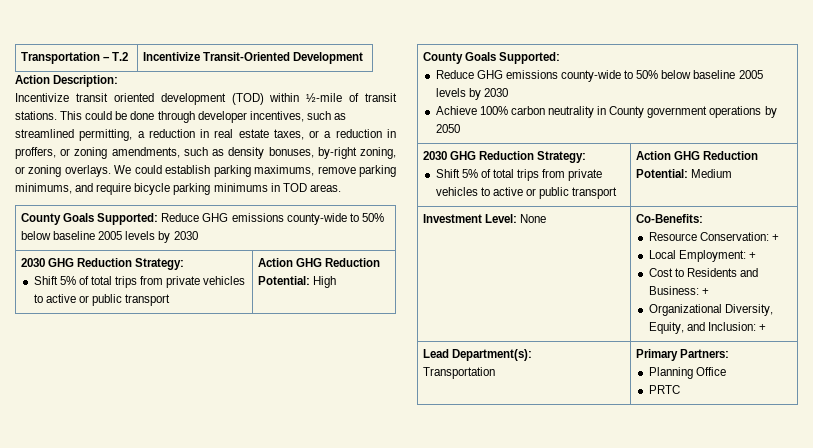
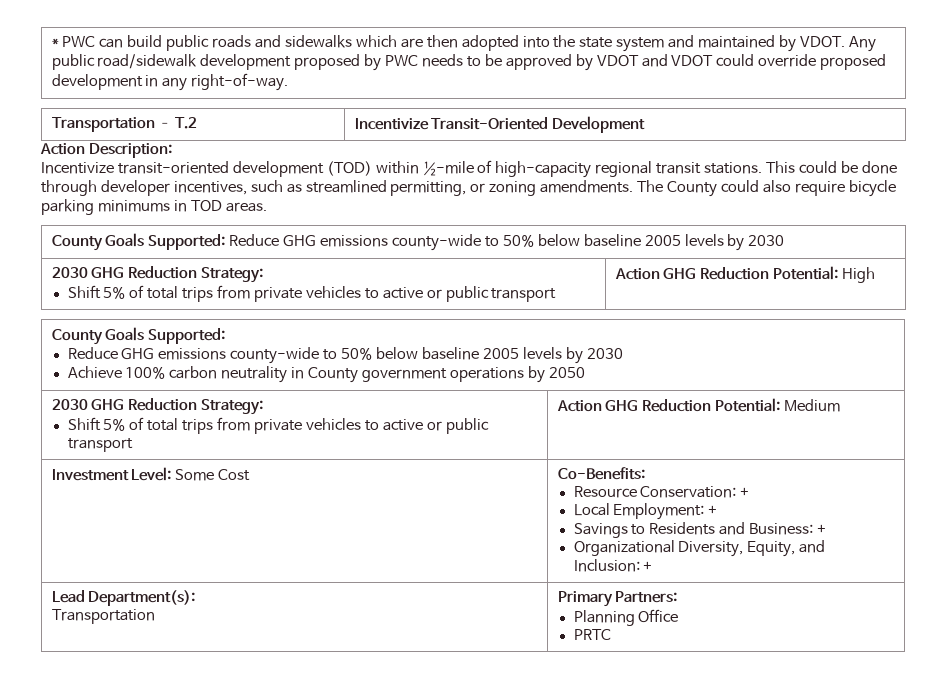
+ * PWC can build public roads and sidewalks which are then adopted into the state system and maintained by VDOT. Any public road/sidewalk development proposed by PWC needs to be approved by VDOT and VDOT could override proposed development in any right-of-way.
- Incentivize transit oriented development (TOD) within ½-mile of transit stations.
+ Incentivize transit-oriented development (TOD) within ½-mile of high-capacity regional transit stations.
- This could be done through developer incentives, such as streamlined permitting, a reduction in real estate taxes, or a reduction in proffers, or zoning amendments, such as density bonuses, by-right zoning, or zoning overlays. We could establish parking maximums, remove parking minimums, and require bicycle parking minimums in TOD areas.
+ This could be done through developer incentives, such as streamlined permitting, or zoning amendments. The County could also require bicycle parking minimums in TOD areas.
- Investment Level: None | Co-Benefits:
+ Investment Level: Some Cost | Co-Benefits:
  Resource Conservation: +
  Local Employment: +
- Cost to Residents and Business: +
+ Savings to Residents and Business: +

